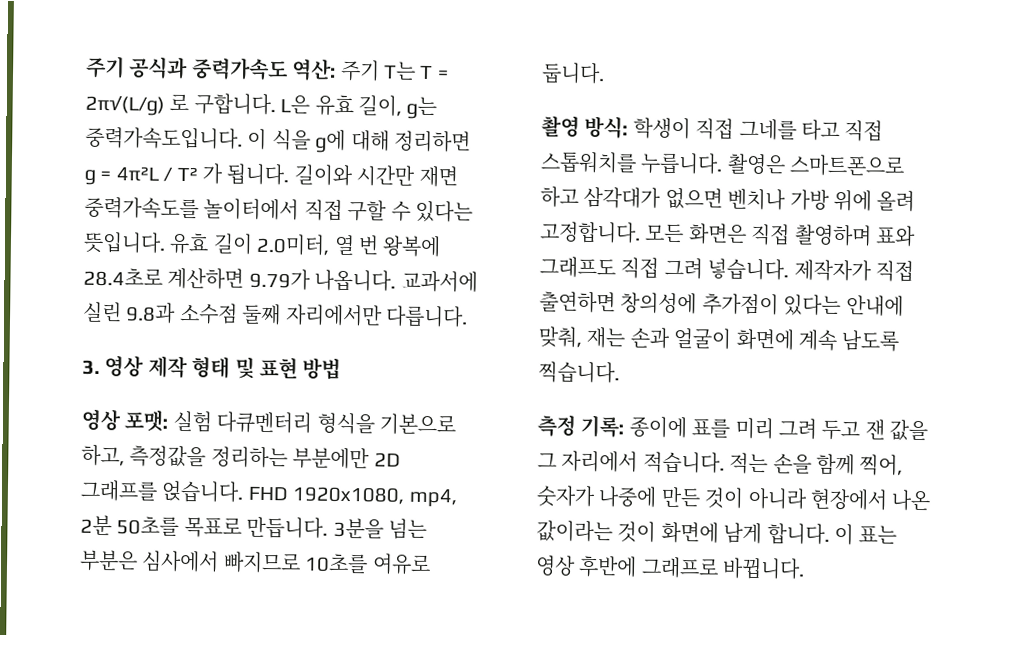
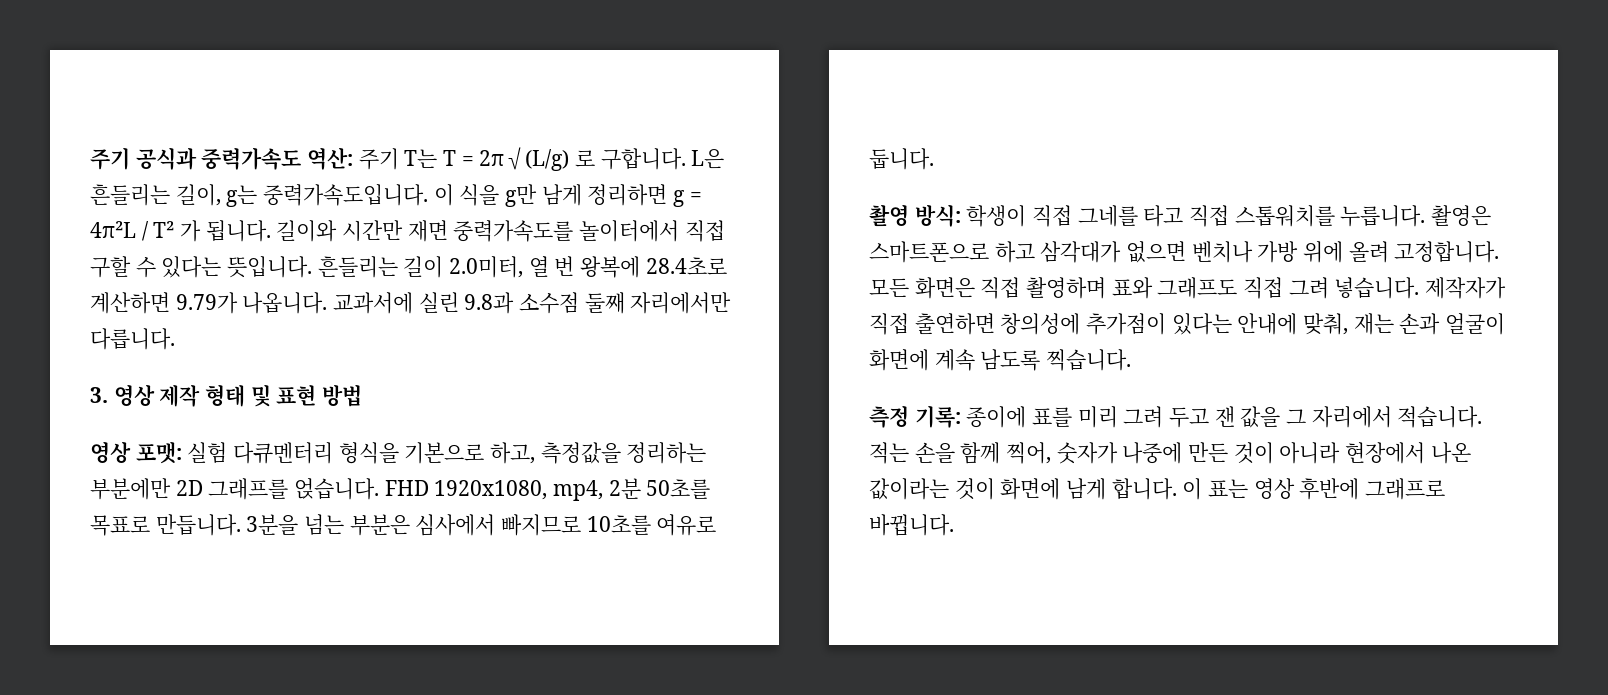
- L은 유효 길이, g는 중력가속도입니다.
+ L은 흔들리는 길이, g는 중력가속도입니다.
- 이 식을 g에 대해 정리하면 g = 4π²L / T² 가 됩니다.
+ 이 식을 g만 남게 정리하면 g = 4π²L / T² 가 됩니다.
- 유효 길이 2.0미터, 열 번 왕복에 28.4초로 계산하면 9.79가 나옵니다.
+ 흔들리는 길이 2.0미터, 열 번 왕복에 28.4초로 계산하면 9.79가 나옵니다.

